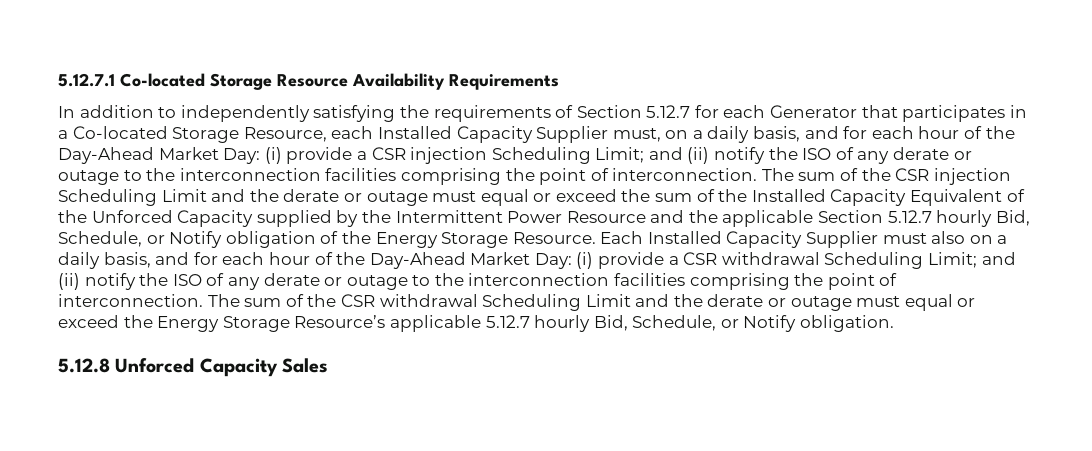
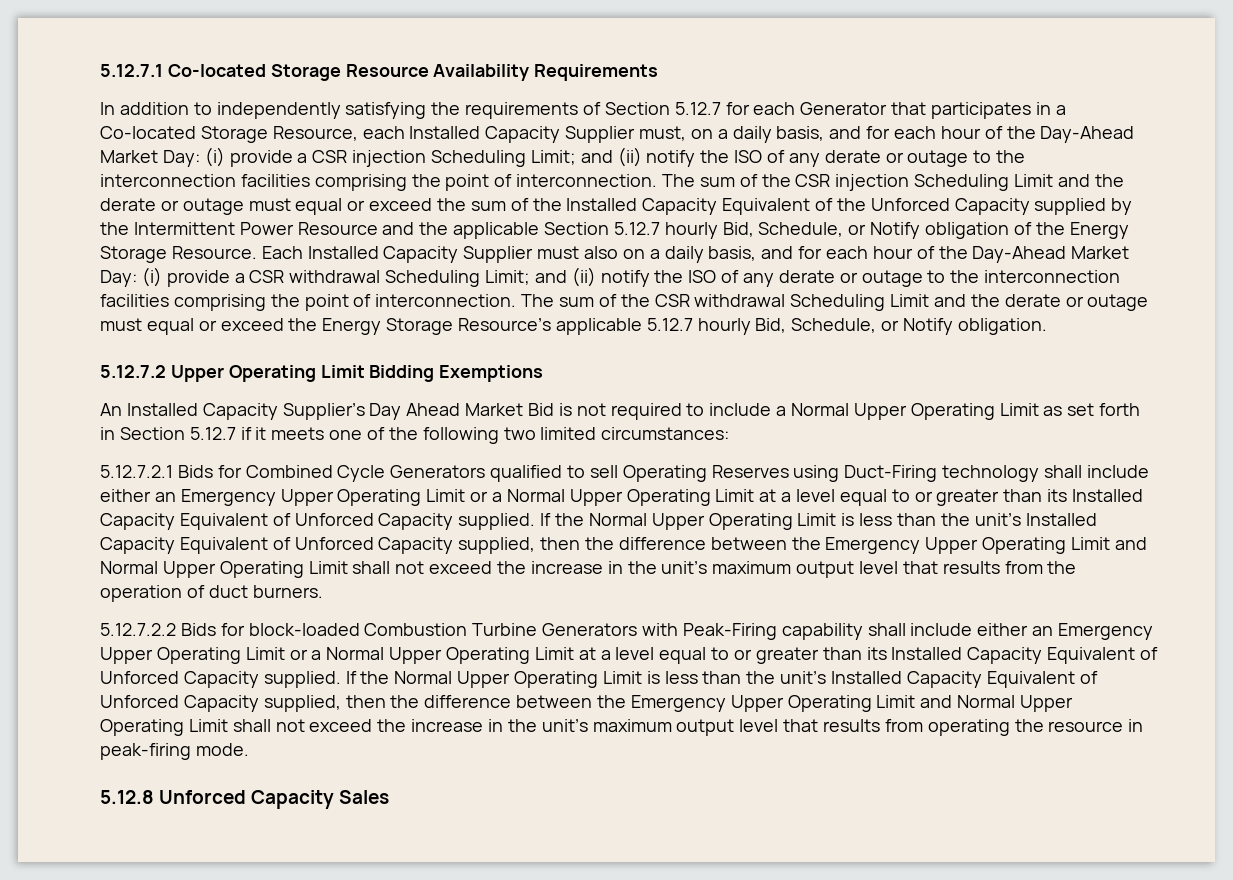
+ 5.12.7.2 Upper Operating Limit Bidding Exemptions
+ An Installed Capacity Supplier’s Day Ahead Market Bid is not required to include a Normal Upper Operating Limit as set forth in Section 5.12.7 if it meets one of the following two limited circumstances:
+ 5.12.7.2.1 Bids for Combined Cycle Generators qualified to sell Operating Reserves using Duct-Firing technology shall include either an Emergency Upper Operating Limit or a Normal Upper Operating Limit at a level equal to or greater than its Installed Capacity Equivalent of Unforced Capacity supplied. If the Normal Upper Operating Limit is less than the unit’s Installed Capacity Equivalent of Unforced Capacity supplied, then the difference between the Emergency Upper Operating Limit and Normal Upper Operating Limit shall not exceed the increase in the unit’s maximum output level that results from the operation of duct burners.
+ 5.12.7.2.2 Bids for block-loaded Combustion Turbine Generators with Peak-Firing capability shall include either an Emergency Upper Operating Limit or a Normal Upper Operating Limit at a level equal to or greater than its Installed Capacity Equivalent of Unforced Capacity supplied. If the Normal Upper Operating Limit is less than the unit’s Installed Capacity Equivalent of Unforced Capacity supplied, then the difference between the Emergency Upper Operating Limit and Normal Upper Operating Limit shall not exceed the increase in the unit’s maximum output level that results from operating the resource in peak-firing mode.

